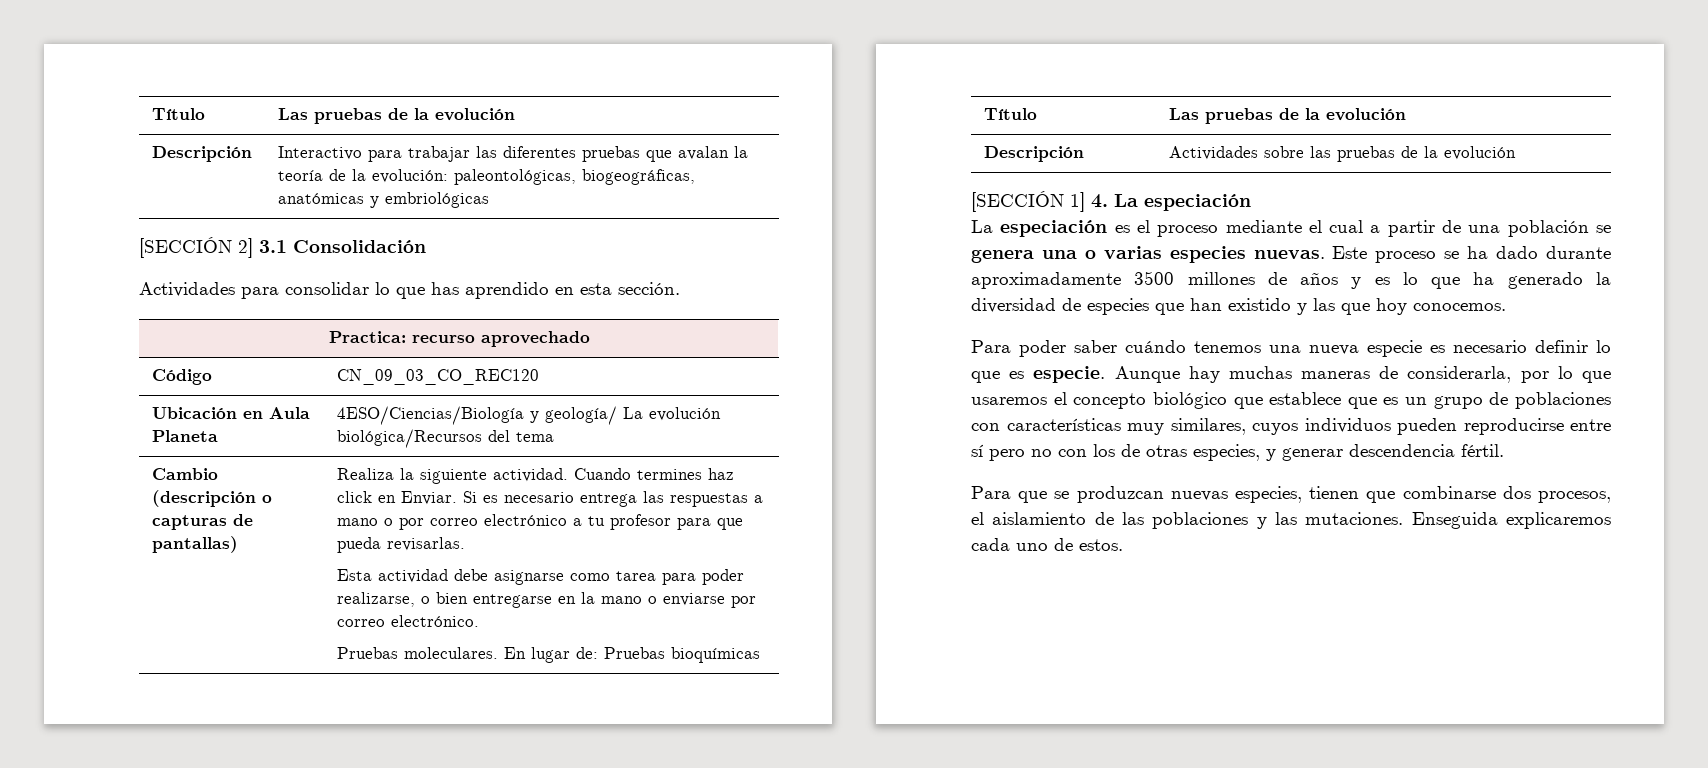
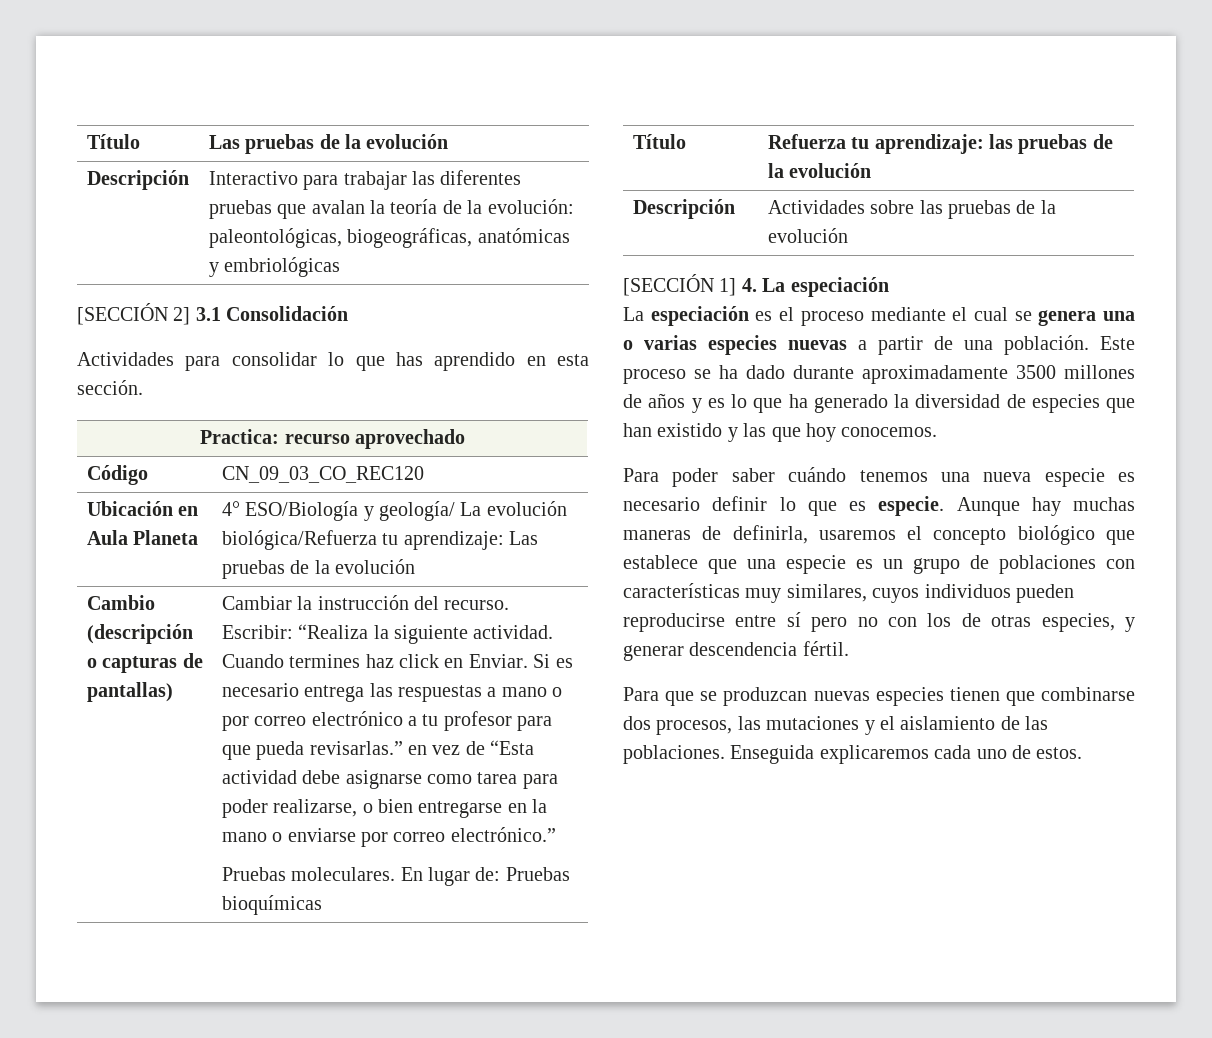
- Ubicación en Aula Planeta | 4ESO/Ciencias/Biología y geología/ La evolución biológica/Recursos del tema
+ Ubicación en Aula Planeta | 4° ESO/Biología y geología/ La evolución biológica/Refuerza tu aprendizaje: Las pruebas de la evolución
- Realiza la siguiente actividad.
+ Cambiar la instrucción del recurso. Escribir: “Realiza la siguiente actividad.
- Si es necesario entrega las respuestas a mano o por correo electrónico a tu profesor para que pueda revisarlas.
- Esta actividad debe asignarse como tarea para poder realizarse, o bien entregarse en la mano o enviarse por correo electrónico.
+ Si es necesario entrega las respuestas a mano o por correo electrónico a tu profesor para que pueda revisarlas.” en vez de “Esta actividad debe asignarse como tarea para poder realizarse, o bien entregarse en la mano o enviarse por correo electrónico.”
  En lugar de: Pruebas bioquímicas
- Título | Las pruebas de la evolución
+ Título | Refuerza tu aprendizaje: las pruebas de la evolución
- La especiación es el proceso mediante el cual a partir de una población se genera una o varias especies nuevas.
+ La especiación es el proceso mediante el cual se genera una o varias especies nuevas a partir de una población.
- Aunque hay muchas maneras de considerarla, por lo que usaremos el concepto biológico que establece que es un grupo de poblaciones con características muy similares, cuyos individuos pueden reproducirse entre sí pero no con los de otras especies, y generar descendencia fértil.
+ Aunque hay muchas maneras de definirla, usaremos el concepto biológico que establece que una especie es un grupo de poblaciones con características muy similares, cuyos individuos pueden reproducirse entre sí pero no con los de otras especies, y generar descendencia fértil.
- Para que se produzcan nuevas especies, tienen que combinarse dos procesos, el aislamiento de las poblaciones y las mutaciones.
+ Para que se produzcan nuevas especies tienen que combinarse dos procesos, las mutaciones y el aislamiento de las poblaciones.

